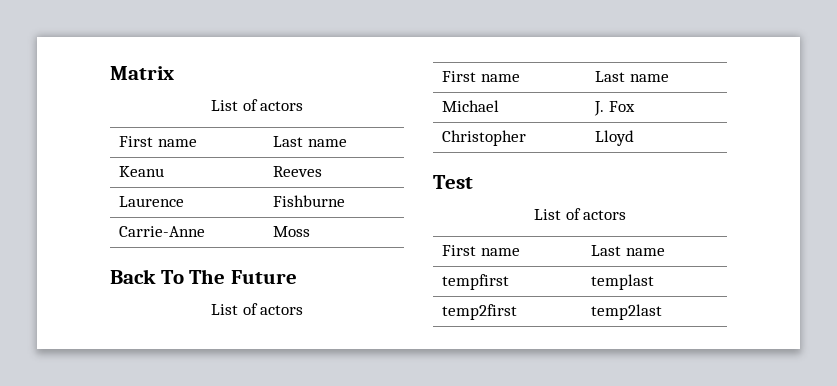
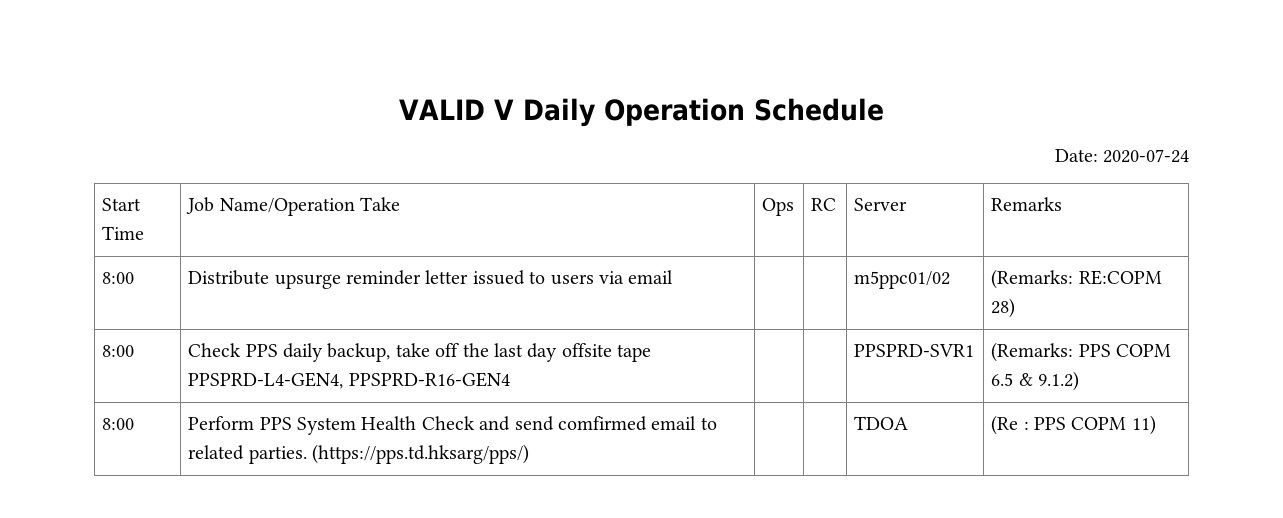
- Matrix
- List of actors
- First name | Last name
- Keanu | Reeves
- Laurence | Fishburne
- Carrie-Anne | Moss
- Back To The Future
- List of actors
- First name | Last name
- Michael | J. Fox
- Christopher | Lloyd
- Test
- List of actors
- First name | Last name
- tempfirst | templast
- temp2first | temp2last
+ VALID V Daily Operation Schedule
+ Date: 2020-07-24
+ Start Time | Job Name/Operation Take | Ops | RC | Server | Remarks
+ 8:00 | Distribute upsurge reminder letter issued to users via email | | | m5ppc01/02 | (Remarks: RE:COPM 28)
+ 8:00 | Check PPS daily backup, take off the last day offsite tape PPSPRD-L4-GEN4, PPSPRD-R16-GEN4 | | | PPSPRD-SVR1 | (Remarks: PPS COPM 6.5 & 9.1.2)
+ 8:00 | Perform PPS System Health Check and send comfirmed email to related parties. (https://pps.td.hksarg/pps/) | | | TDOA | (Re : PPS COPM 11)

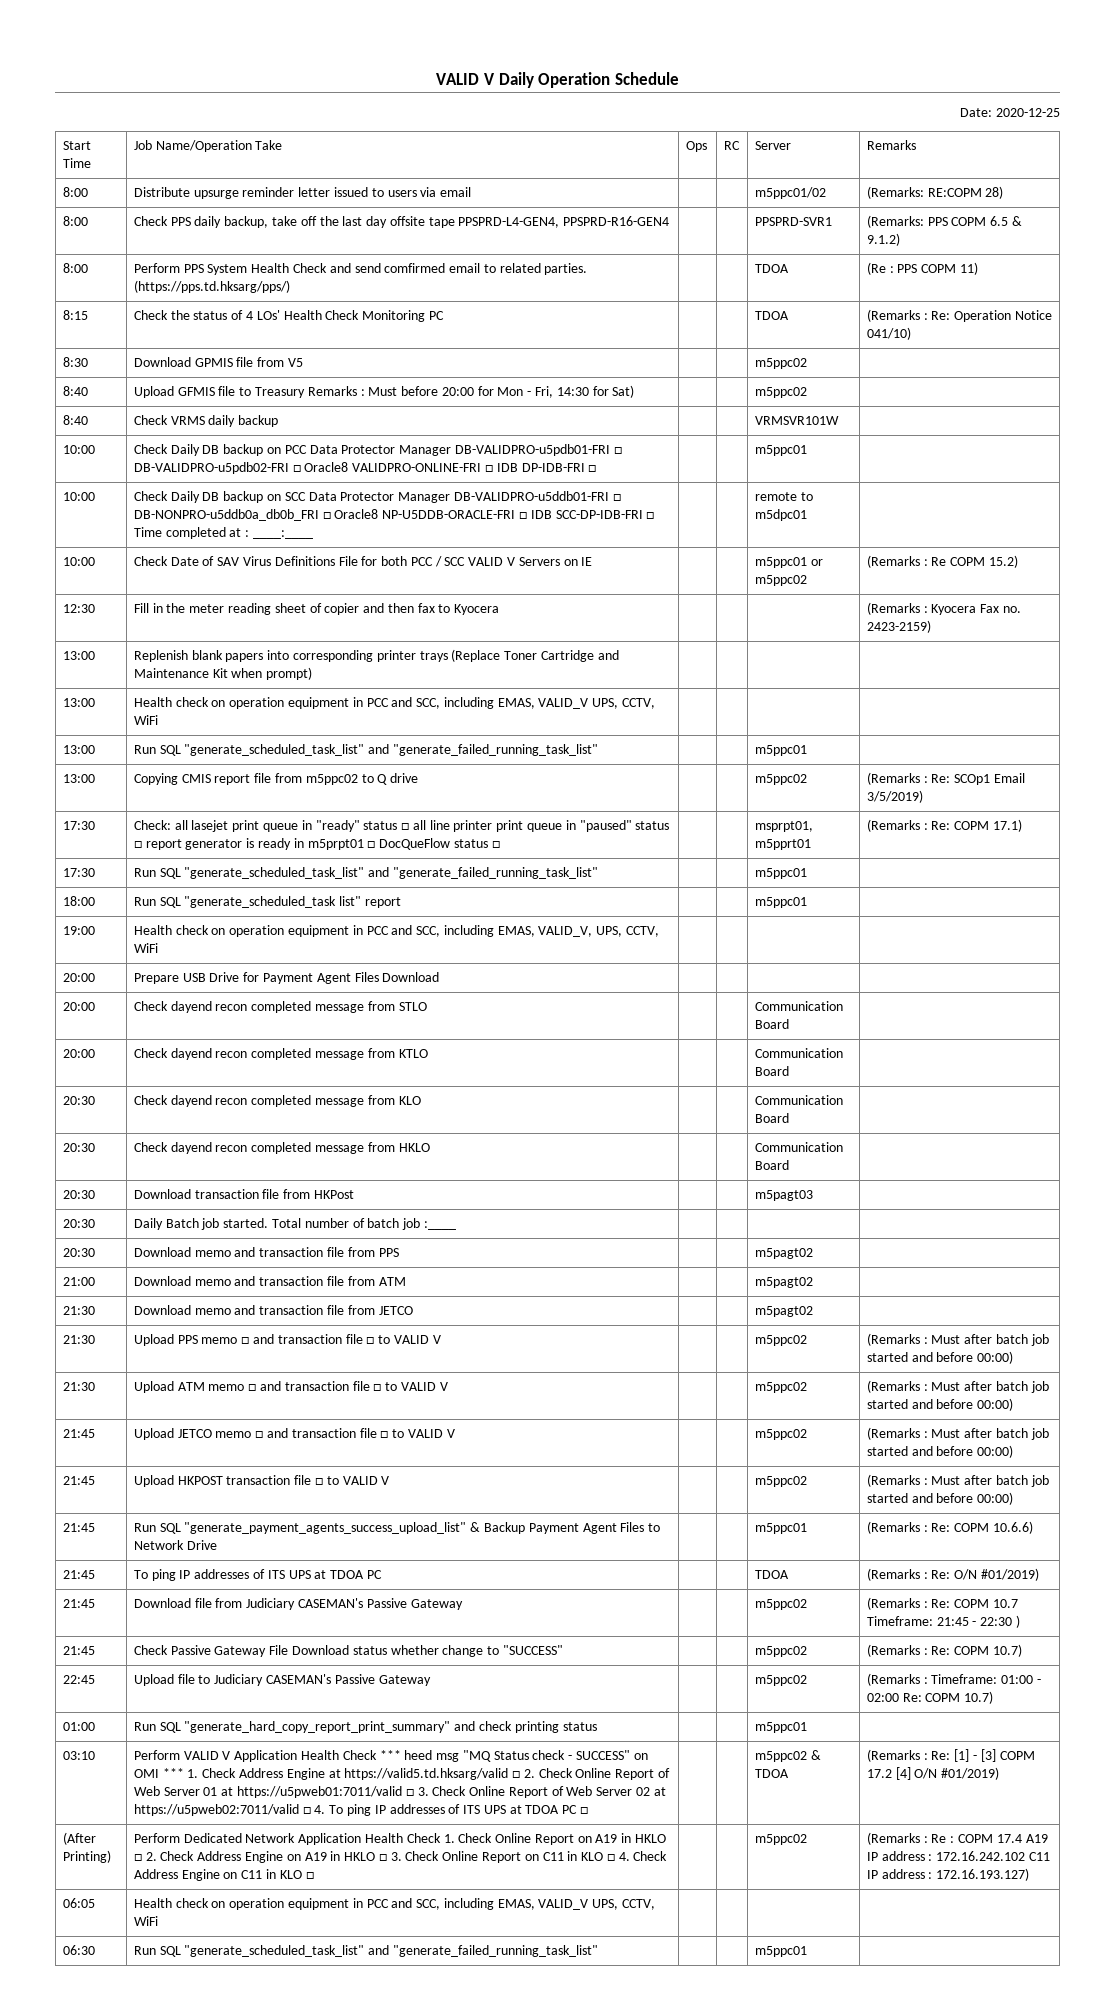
- Date: 2020-07-24
+ Date: 2020-12-25
+ 8:15 | Check the status of 4 LOs' Health Check Monitoring PC | | | TDOA | (Remarks : Re: Operation Notice 041/10)
+ 8:30 | Download GPMIS file from V5 | | | m5ppc02 |
+ 8:40 | Upload GFMIS file to Treasury Remarks : Must before 20:00 for Mon - Fri, 14:30 for Sat) | | | m5ppc02 |
+ 8:40 | Check VRMS daily backup | | | VRMSVR101W |
+ 10:00 | Check Daily DB backup on PCC Data Protector Manager DB-VALIDPRO-u5pdb01-FRI □ DB-VALIDPRO-u5pdb02-FRI □ Oracle8 VALIDPRO-ONLINE-FRI □ IDB DP-IDB-FRI □ | | | m5ppc01 |
+ 10:00 | Check Daily DB backup on SCC Data Protector Manager DB-VALIDPRO-u5ddb01-FRI □ DB-NONPRO-u5ddb0a_db0b_FRI □ Oracle8 NP-U5DDB-ORACLE-FRI □ IDB SCC-DP-IDB-FRI □ Time completed at : ____:____ | | | remote to m5dpc01 |
+ 10:00 | Check Date of SAV Virus Definitions File for both PCC / SCC VALID V Servers on IE | | | m5ppc01 or m5ppc02 | (Remarks : Re COPM 15.2)
+ 12:30 | Fill in the meter reading sheet of copier and then fax to Kyocera | | | | (Remarks : Kyocera Fax no. 2423-2159)
+ 13:00 | Replenish blank papers into corresponding printer trays (Replace Toner Cartridge and Maintenance Kit when prompt) | | | |
+ 13:00 | Health check on operation equipment in PCC and SCC, including EMAS, VALID_V UPS, CCTV, WiFi | | | |
+ 13:00 | Run SQL "generate_scheduled_task_list" and "generate_failed_running_task_list" | | | m5ppc01 |
+ 13:00 | Copying CMIS report file from m5ppc02 to Q drive | | | m5ppc02 | (Remarks : Re: SCOp1 Email 3/5/2019)
+ 17:30 | Check: all lasejet print queue in "ready" status □ all line printer print queue in "paused" status □ report generator is ready in m5prpt01 □ DocQueFlow status □ | | | msprpt01, m5pprt01 | (Remarks : Re: COPM 17.1)
+ 17:30 | Run SQL "generate_scheduled_task_list" and "generate_failed_running_task_list" | | | m5ppc01 |
+ 18:00 | Run SQL "generate_scheduled_task list" report | | | m5ppc01 |
+ 19:00 | Health check on operation equipment in PCC and SCC, including EMAS, VALID_V, UPS, CCTV, WiFi | | | |
+ 20:00 | Prepare USB Drive for Payment Agent Files Download | | | |
+ 20:00 | Check dayend recon completed message from STLO | | | Communication Board |
+ 20:00 | Check dayend recon completed message from KTLO | | | Communication Board |
+ 20:30 | Check dayend recon completed message from KLO | | | Communication Board |
+ 20:30 | Check dayend recon completed message from HKLO | | | Communication Board |
+ 20:30 | Download transaction file from HKPost | | | m5pagt03 |
+ 20:30 | Daily Batch job started. Total number of batch job :____ | | | |
+ 20:30 | Download memo and transaction file from PPS | | | m5pagt02 |
+ 21:00 | Download memo and transaction file from ATM | | | m5pagt02 |
+ 21:30 | Download memo and transaction file from JETCO | | | m5pagt02 |
+ 21:30 | Upload PPS memo □ and transaction file □ to VALID V | | | m5ppc02 | (Remarks : Must after batch job started and before 00:00)
+ 21:30 | Upload ATM memo □ and transaction file □ to VALID V | | | m5ppc02 | (Remarks : Must after batch job started and before 00:00)
+ 21:45 | Upload JETCO memo □ and transaction file □ to VALID V | | | m5ppc02 | (Remarks : Must after batch job started and before 00:00)
+ 21:45 | Upload HKPOST transaction file □ to VALID V | | | m5ppc02 | (Remarks : Must after batch job started and before 00:00)
+ 21:45 | Run SQL "generate_payment_agents_success_upload_list" & Backup Payment Agent Files to Network Drive | | | m5ppc01 | (Remarks : Re: COPM 10.6.6)
+ 21:45 | To ping IP addresses of ITS UPS at TDOA PC | | | TDOA | (Remarks : Re: O/N #01/2019)
+ 21:45 | Download file from Judiciary CASEMAN's Passive Gateway | | | m5ppc02 | (Remarks : Re: COPM 10.7 Timeframe: 21:45 - 22:30 )
+ 21:45 | Check Passive Gateway File Download status whether change to "SUCCESS" | | | m5ppc02 | (Remarks : Re: COPM 10.7)
+ 22:45 | Upload file to Judiciary CASEMAN's Passive Gateway | | | m5ppc02 | (Remarks : Timeframe: 01:00 - 02:00 Re: COPM 10.7)
+ 01:00 | Run SQL "generate_hard_copy_report_print_summary" and check printing status | | | m5ppc01 |
+ 03:10 | Perform VALID V Application Health Check *** heed msg "MQ Status check - SUCCESS" on OMI *** 1. Check Address Engine at https://valid5.td.hksarg/valid □ 2. Check Online Report of Web Server 01 at https://u5pweb01:7011/valid □ 3. Check Online Report of Web Server 02 at https://u5pweb02:7011/valid □ 4. To ping IP addresses of ITS UPS at TDOA PC □ | | | m5ppc02 & TDOA | (Remarks : Re: [1] - [3] COPM 17.2 [4] O/N #01/2019)
+ (After Printing) | Perform Dedicated Network Application Health Check 1. Check Online Report on A19 in HKLO □ 2. Check Address Engine on A19 in HKLO □ 3. Check Online Report on C11 in KLO □ 4. Check Address Engine on C11 in KLO □ | | | m5ppc02 | (Remarks : Re : COPM 17.4 A19 IP address : 172.16.242.102 C11 IP address : 172.16.193.127)
+ 06:05 | Health check on operation equipment in PCC and SCC, including EMAS, VALID_V UPS, CCTV, WiFi | | | |
+ 06:30 | Run SQL "generate_scheduled_task_list" and "generate_failed_running_task_list" | | | m5ppc01 |

